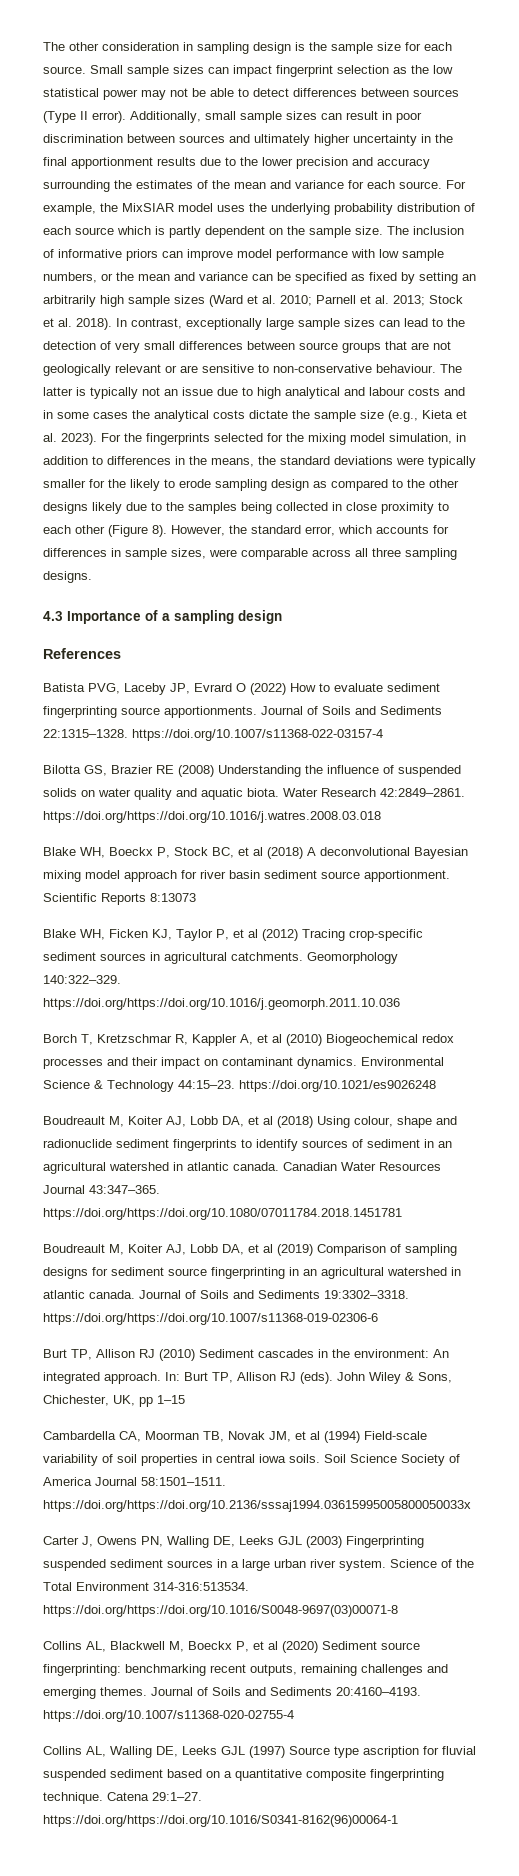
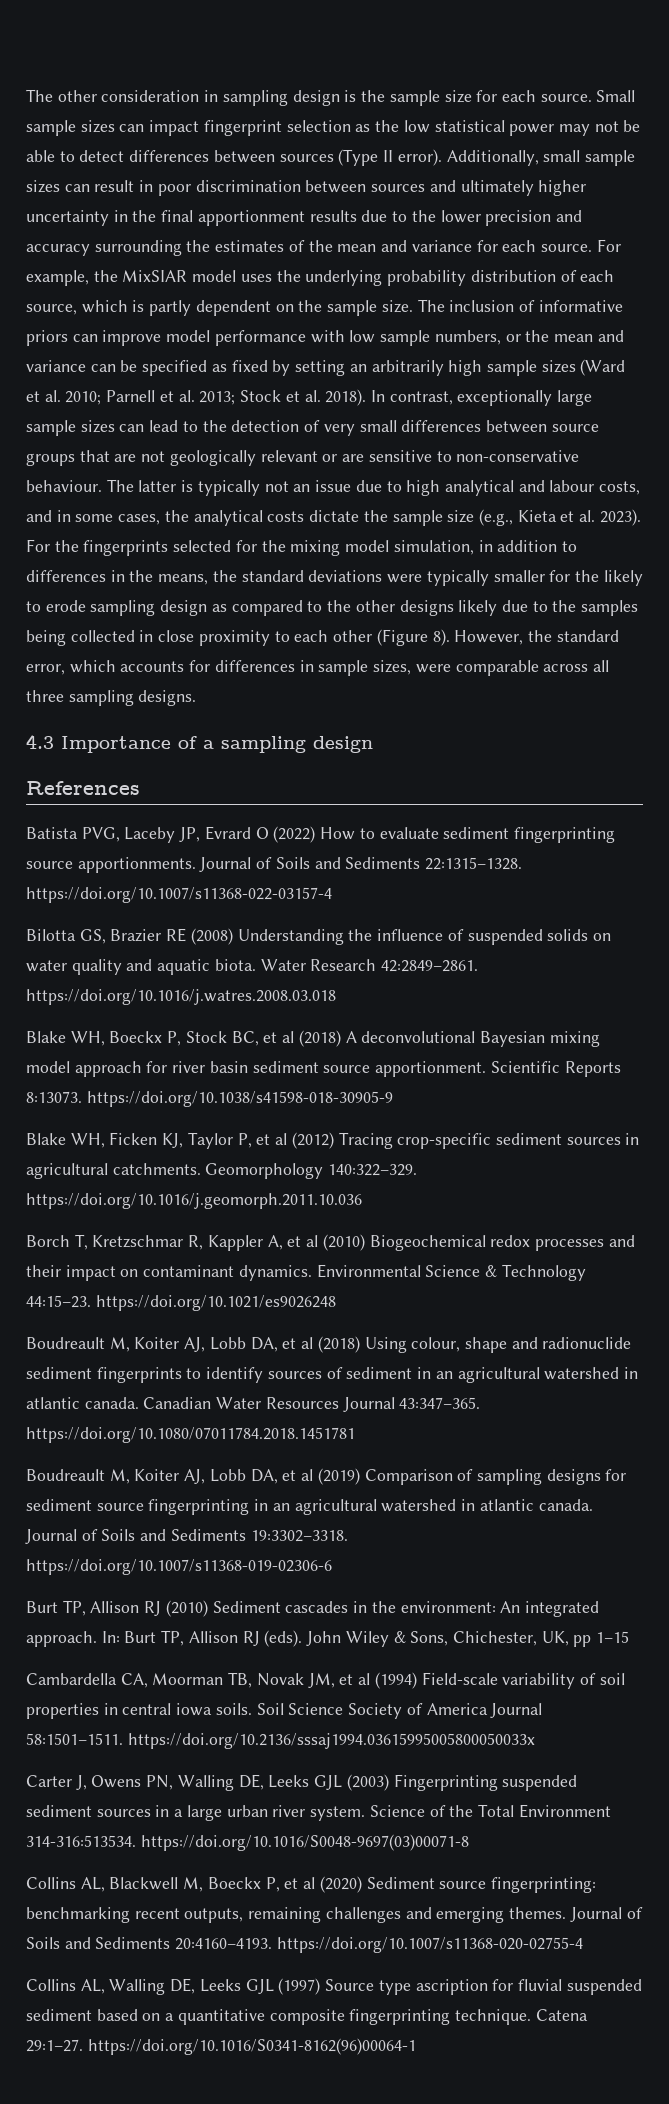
- For example, the MixSIAR model uses the underlying probability distribution of each source which is partly dependent on the sample size.
+ For example, the MixSIAR model uses the underlying probability distribution of each source, which is partly dependent on the sample size.
- The latter is typically not an issue due to high analytical and labour costs and in some cases the analytical costs dictate the sample size (e.g., Kieta et al. 2023).
+ The latter is typically not an issue due to high analytical and labour costs, and in some cases, the analytical costs dictate the sample size (e.g., Kieta et al. 2023).
- Water Research 42:2849–2861. https://doi.org/https://doi.org/10.1016/j.watres.2008.03.018
+ Water Research 42:2849–2861. https://doi.org/10.1016/j.watres.2008.03.018
- Scientific Reports 8:13073
+ Scientific Reports 8:13073. https://doi.org/10.1038/s41598-018-30905-9
- Geomorphology 140:322–329. https://doi.org/https://doi.org/10.1016/j.geomorph.2011.10.036
+ Geomorphology 140:322–329. https://doi.org/10.1016/j.geomorph.2011.10.036
- Canadian Water Resources Journal 43:347–365. https://doi.org/https://doi.org/10.1080/07011784.2018.1451781
+ Canadian Water Resources Journal 43:347–365. https://doi.org/10.1080/07011784.2018.1451781
- Journal of Soils and Sediments 19:3302–3318. https://doi.org/https://doi.org/10.1007/s11368-019-02306-6
+ Journal of Soils and Sediments 19:3302–3318. https://doi.org/10.1007/s11368-019-02306-6
- Soil Science Society of America Journal 58:1501–1511. https://doi.org/https://doi.org/10.2136/sssaj1994.03615995005800050033x
+ Soil Science Society of America Journal 58:1501–1511. https://doi.org/10.2136/sssaj1994.03615995005800050033x
- Science of the Total Environment 314-316:513534. https://doi.org/https://doi.org/10.1016/S0048-9697(03)00071-8
+ Science of the Total Environment 314-316:513534. https://doi.org/10.1016/S0048-9697(03)00071-8
- Catena 29:1–27. https://doi.org/https://doi.org/10.1016/S0341-8162(96)00064-1
+ Catena 29:1–27. https://doi.org/10.1016/S0341-8162(96)00064-1

